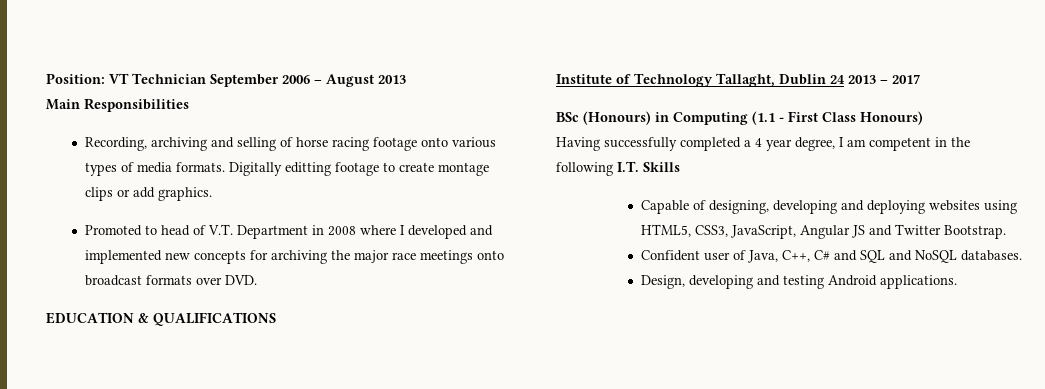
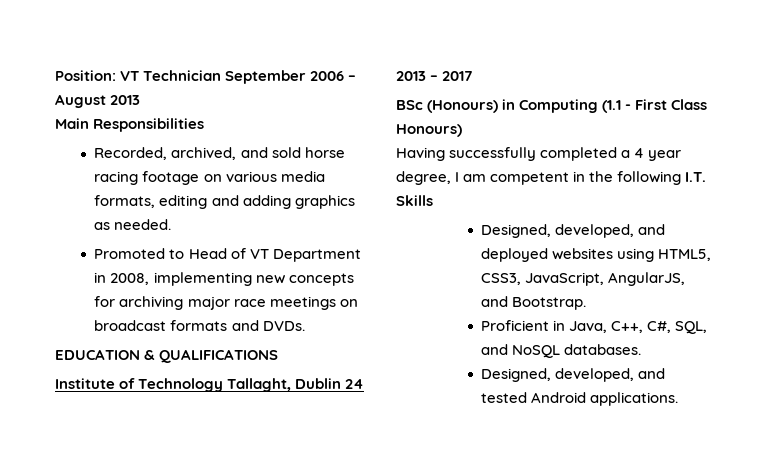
- Recording, archiving and selling of horse racing footage onto various types of media formats. Digitally editting footage to create montage clips or add graphics.
- Promoted to head of V.T. Department in 2008 where I developed and implemented new concepts for archiving the major race meetings onto broadcast formats over DVD.
+ Recorded, archived, and sold horse racing footage on various media formats, editing and adding graphics as needed.
+ Promoted to Head of VT Department in 2008, implementing new concepts for archiving major race meetings on broadcast formats and DVDs.
- Capable of designing, developing and deploying websites using HTML5, CSS3, JavaScript, Angular JS and Twitter Bootstrap.
- Confident user of Java, C++, C# and SQL and NoSQL databases.
+ Designed, developed, and deployed websites using HTML5, CSS3, JavaScript, AngularJS, and Bootstrap.
+ Proficient in Java, C++, C#, SQL, and NoSQL databases.
- Design, developing and testing Android applications.
+ Designed, developed, and tested Android applications.

